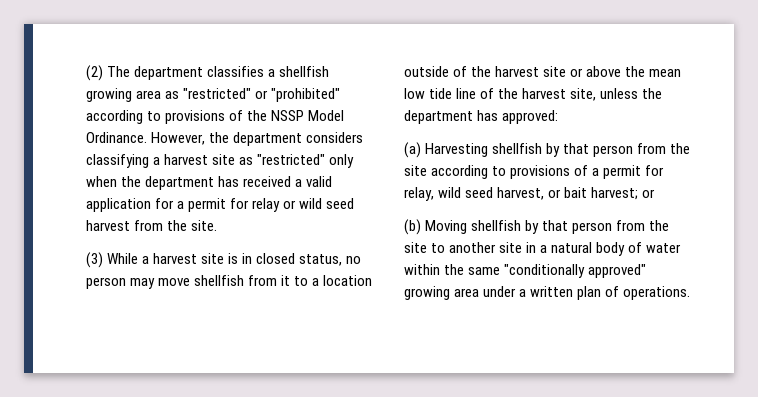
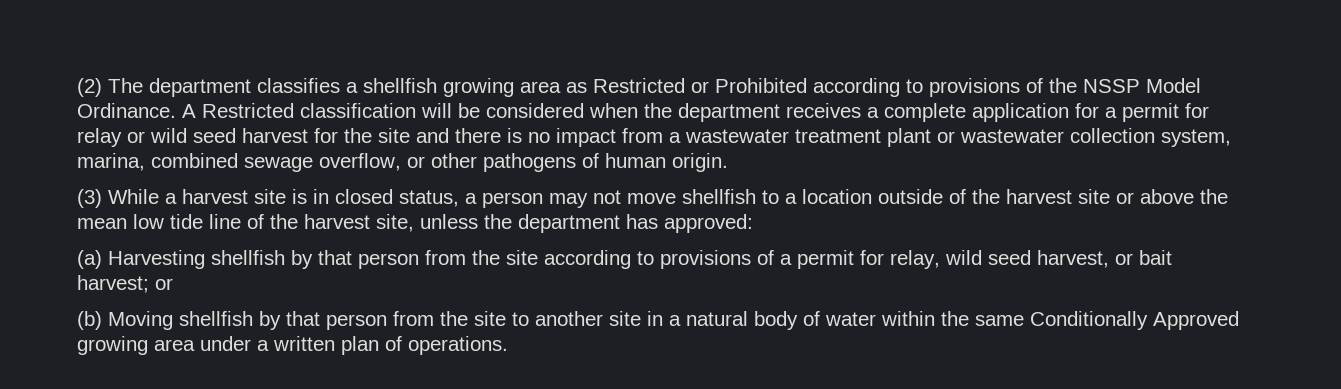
- (2) The department classifies a shellfish growing area as "restricted" or "prohibited" according to provisions of the NSSP Model Ordinance.
+ (2) The department classifies a shellfish growing area as Restricted or Prohibited according to provisions of the NSSP Model Ordinance.
- However, the department considers classifying a harvest site as "restricted" only when the department has received a valid application for a permit for relay or wild seed harvest from the site.
+ A Restricted classification will be considered when the department receives a complete application for a permit for relay or wild seed harvest for the site and there is no impact from a wastewater treatment plant or wastewater collection system, marina, combined sewage overflow, or other pathogens of human origin.
- (3) While a harvest site is in closed status, no person may move shellfish from it to a location outside of the harvest site or above the mean low tide line of the harvest site, unless the department has approved:
+ (3) While a harvest site is in closed status, a person may not move shellfish to a location outside of the harvest site or above the mean low tide line of the harvest site, unless the department has approved:
- (b) Moving shellfish by that person from the site to another site in a natural body of water within the same "conditionally approved" growing area under a written plan of operations.
+ (b) Moving shellfish by that person from the site to another site in a natural body of water within the same Conditionally Approved growing area under a written plan of operations.

